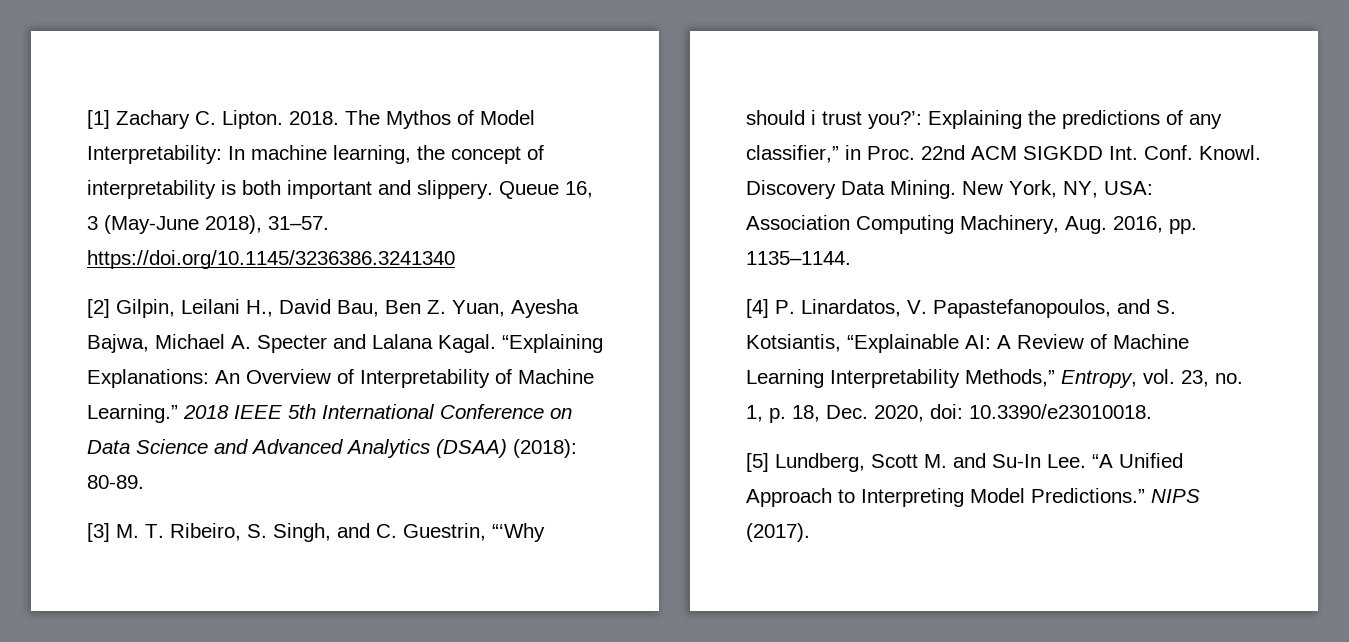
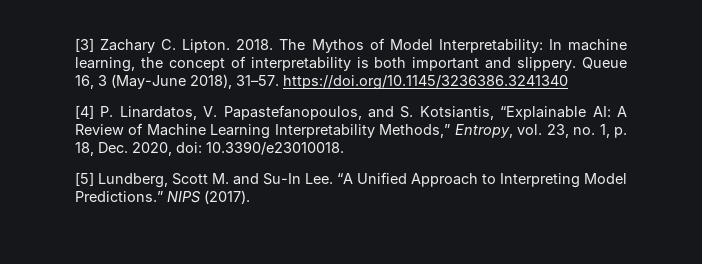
- [1] Zachary C. Lipton.
+ [3] Zachary C. Lipton.
- [2] Gilpin, Leilani H., David Bau, Ben Z. Yuan, Ayesha Bajwa, Michael A. Specter and Lalana Kagal. “Explaining Explanations: An Overview of Interpretability of Machine Learning.” 2018 IEEE 5th International Conference on Data Science and Advanced Analytics (DSAA) (2018): 80-89.
- [3] M. T. Ribeiro, S. Singh, and C. Guestrin, “‘Why should i trust you?’: Explaining the predictions of any classifier,” in Proc. 22nd ACM SIGKDD Int. Conf. Knowl. Discovery Data Mining. New York, NY, USA: Association Computing Machinery, Aug. 2016, pp. 1135–1144.

